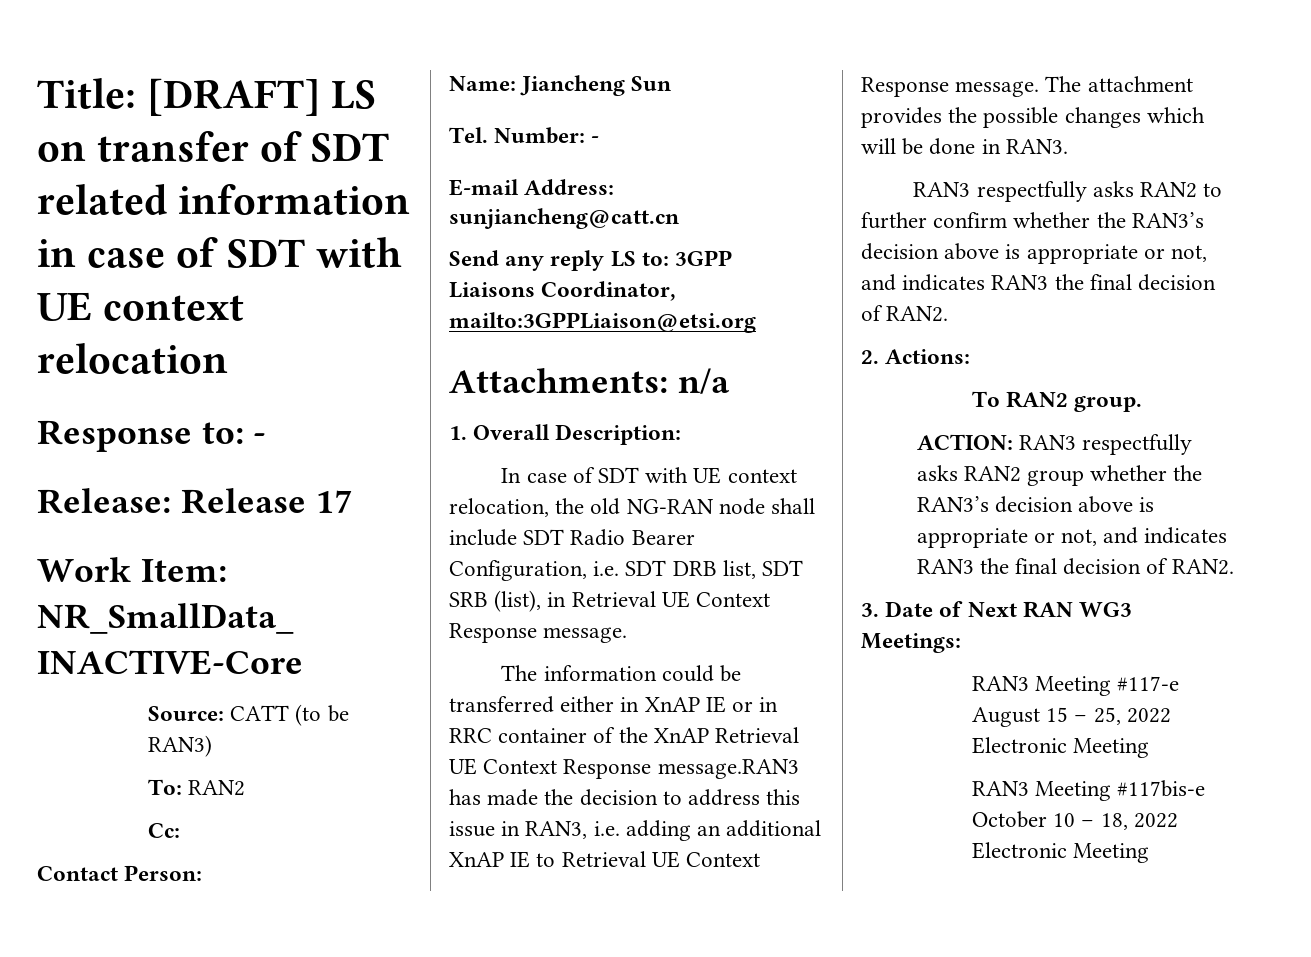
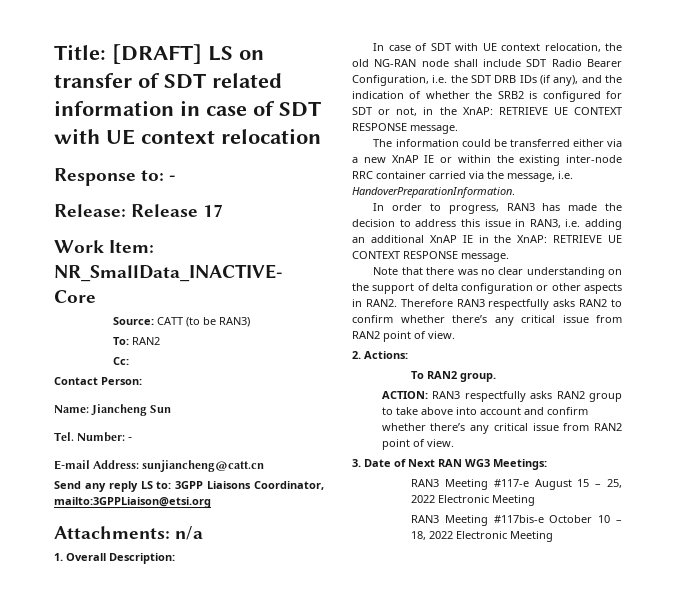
- In case of SDT with UE context relocation, the old NG-RAN node shall include SDT Radio Bearer Configuration, i.e. SDT DRB list, SDT SRB (list), in Retrieval UE Context Response message.
+ In case of SDT with UE context relocation, the old NG-RAN node shall include SDT Radio Bearer Configuration, i.e. the SDT DRB IDs (if any), and the indication of whether the SRB2 is configured for SDT or not, in the XnAP: RETRIEVE UE CONTEXT RESPONSE message.
- The information could be transferred either in XnAP IE or in RRC container of the XnAP Retrieval UE Context Response message.RAN3 has made the decision to address this issue in RAN3, i.e. adding an additional XnAP IE to Retrieval UE Context Response message. The attachment provides the possible changes which will be done in RAN3.
- RAN3 respectfully asks RAN2 to further confirm whether the RAN3’s decision above is appropriate or not, and indicates RAN3 the final decision of RAN2.
+ The information could be transferred either via a new XnAP IE or within the existing inter-node RRC container carried via the message, i.e. HandoverPreparationInformation.
+ In order to progress, RAN3 has made the decision to address this issue in RAN3, i.e. adding an additional XnAP IE in the XnAP: RETRIEVE UE CONTEXT RESPONSE message.
+ Note that there was no clear understanding on the support of delta configuration or other aspects in RAN2. Therefore RAN3 respectfully asks RAN2 to confirm whether there’s any critical issue from RAN2 point of view.
- ACTION: RAN3 respectfully asks RAN2 group whether the RAN3’s decision above is appropriate or not, and indicates RAN3 the final decision of RAN2.
+ ACTION: RAN3 respectfully asks RAN2 group to take above into account and confirm whether there’s any critical issue from RAN2 point of view.

